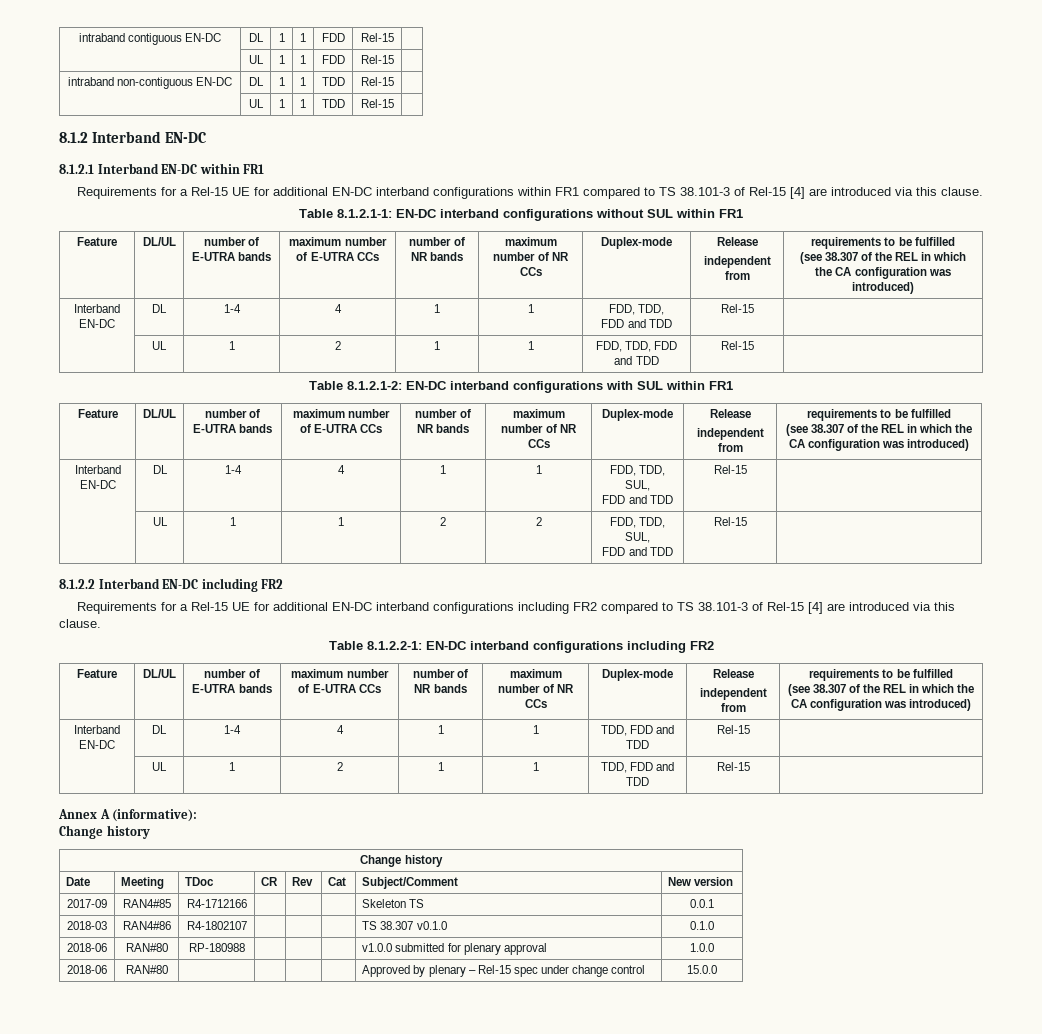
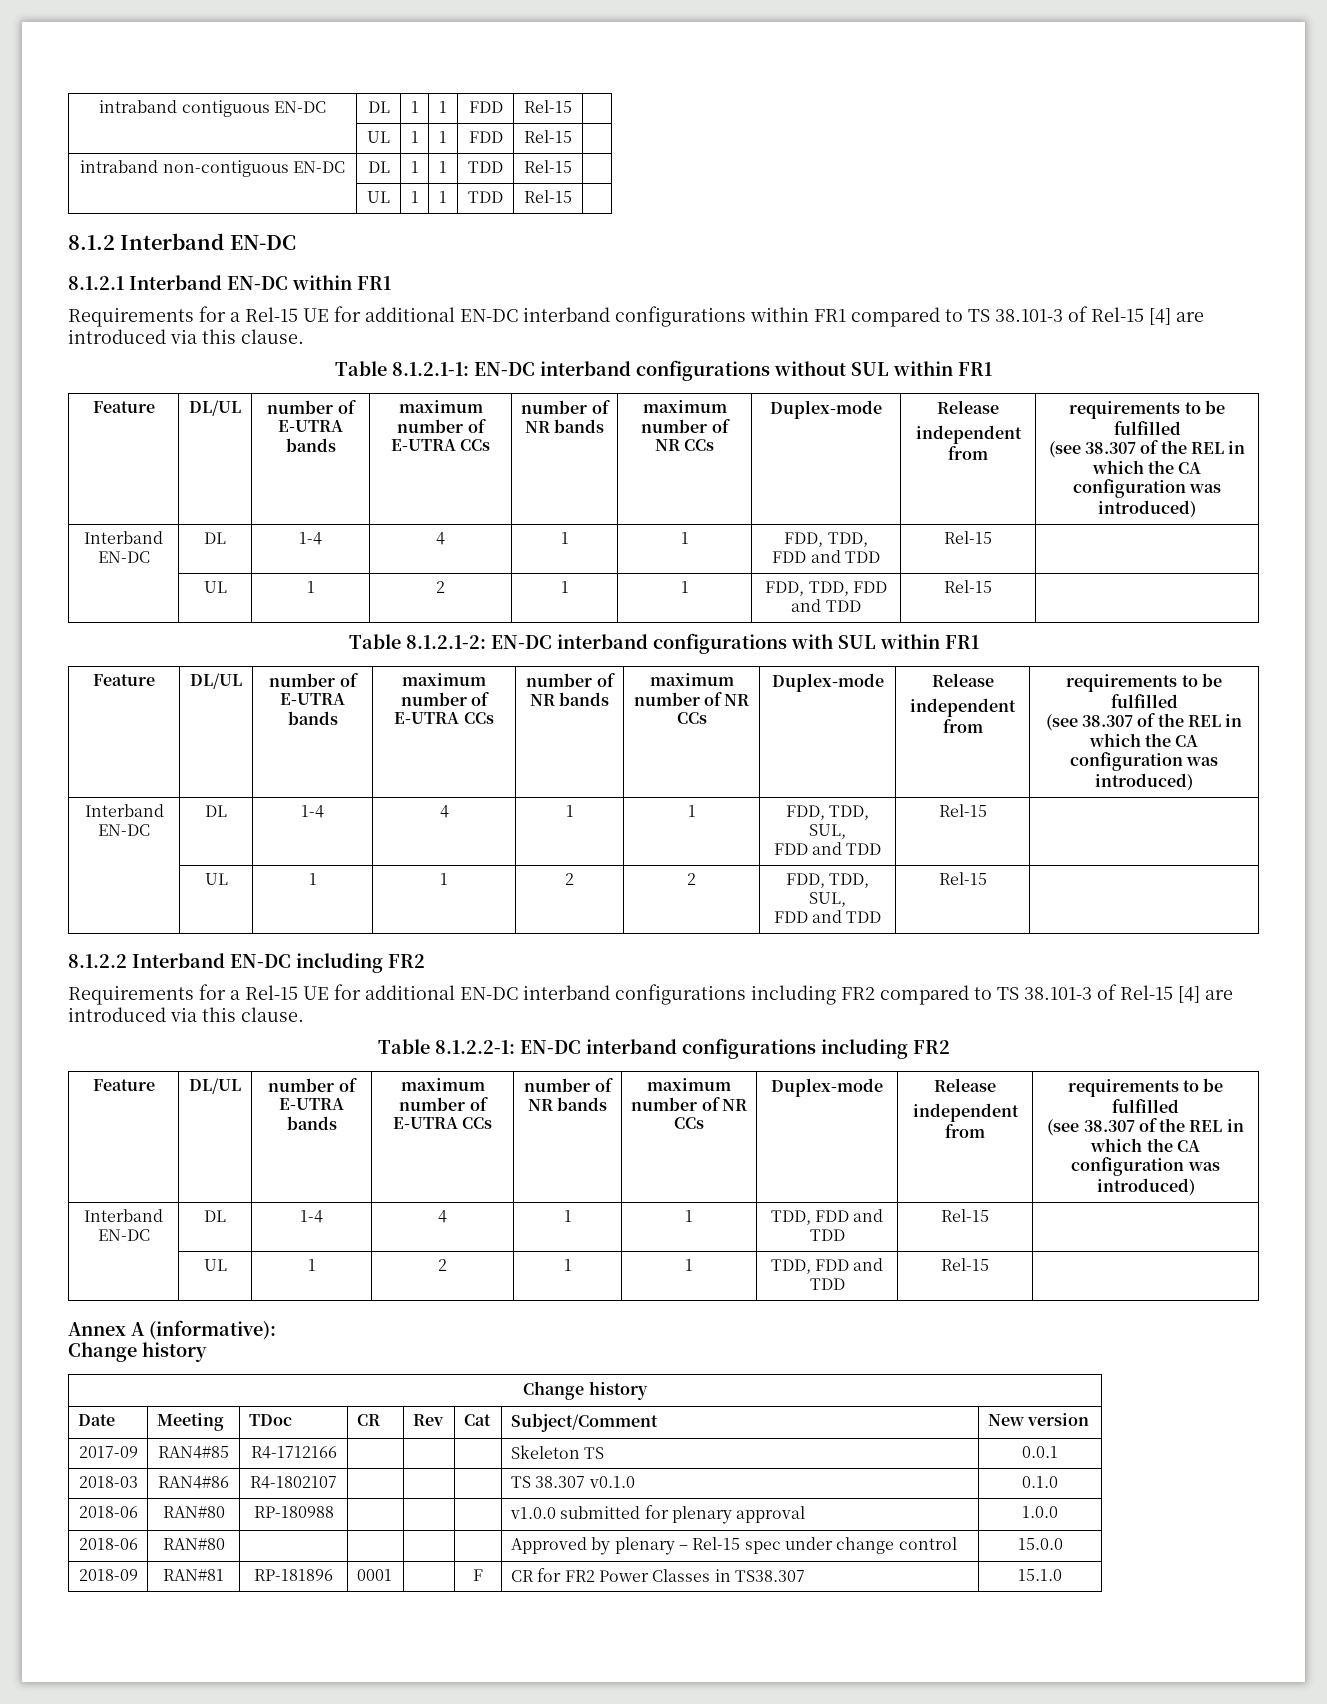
+ 2018-09 | RAN#81 | RP-181896 | 0001 | | F | CR for FR2 Power Classes in TS38.307 | 15.1.0

